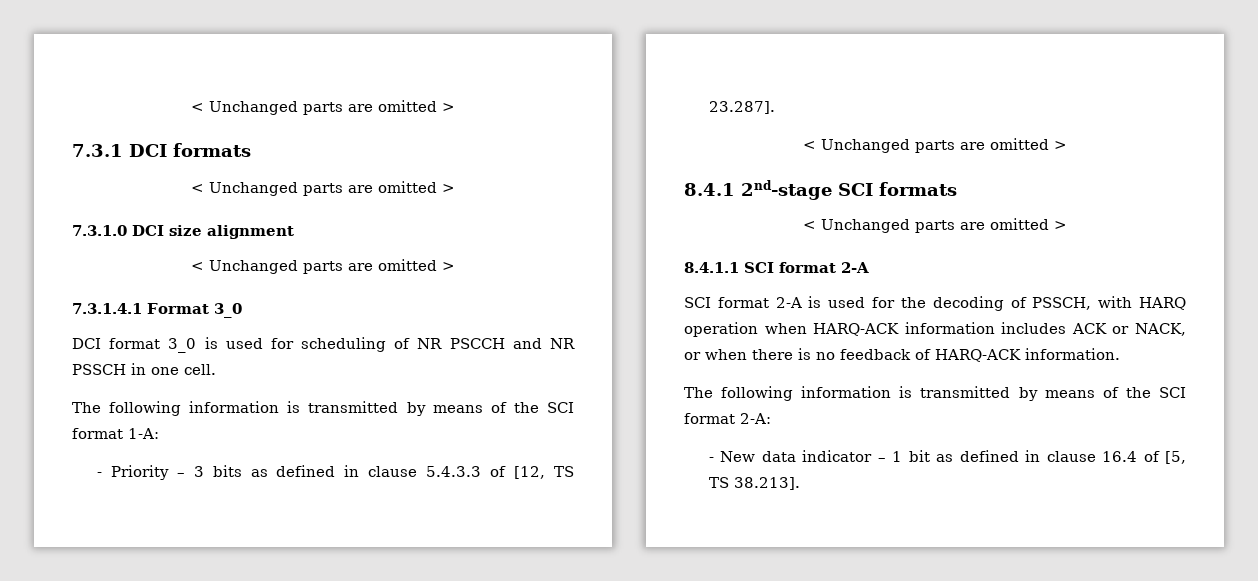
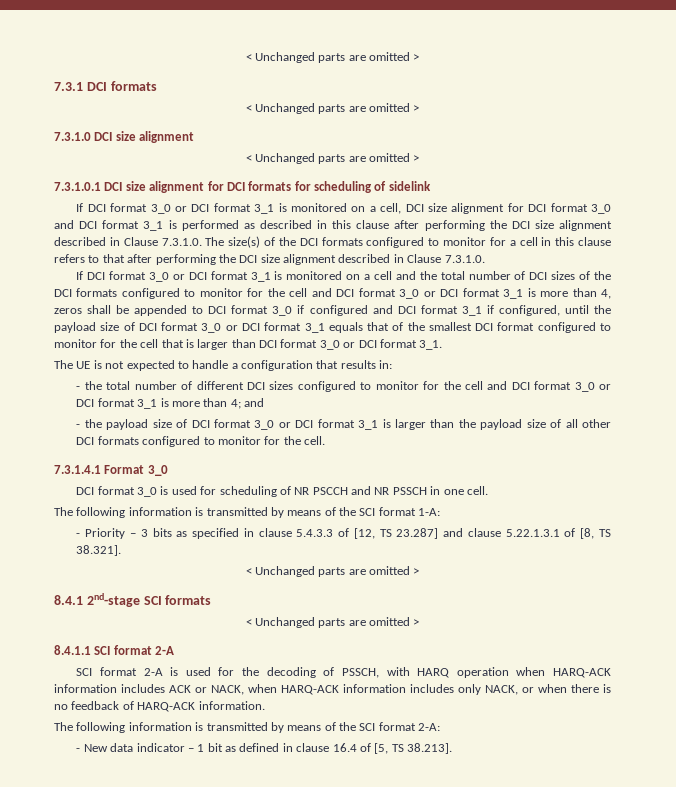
+ 7.3.1.0.1 DCI size alignment for DCI formats for scheduling of sidelink
+ If DCI format 3_0 or DCI format 3_1 is monitored on a cell, DCI size alignment for DCI format 3_0 and DCI format 3_1 is performed as described in this clause after performing the DCI size alignment described in Clause 7.3.1.0. The size(s) of the DCI formats configured to monitor for a cell in this clause refers to that after performing the DCI size alignment described in Clause 7.3.1.0.
+ If DCI format 3_0 or DCI format 3_1 is monitored on a cell and the total number of DCI sizes of the DCI formats configured to monitor for the cell and DCI format 3_0 or DCI format 3_1 is more than 4, zeros shall be appended to DCI format 3_0 if configured and DCI format 3_1 if configured, until the payload size of DCI format 3_0 or DCI format 3_1 equals that of the smallest DCI format configured to monitor for the cell that is larger than DCI format 3_0 or DCI format 3_1.
+ The UE is not expected to handle a configuration that results in:
+ - the total number of different DCI sizes configured to monitor for the cell and DCI format 3_0 or DCI format 3_1 is more than 4; and
+ - the payload size of DCI format 3_0 or DCI format 3_1 is larger than the payload size of all other DCI formats configured to monitor for the cell.
- - Priority – 3 bits as defined in clause 5.4.3.3 of [12, TS 23.287].
+ - Priority – 3 bits as specified in clause 5.4.3.3 of [12, TS 23.287] and clause 5.22.1.3.1 of [8, TS 38.321].
- SCI format 2-A is used for the decoding of PSSCH, with HARQ operation when HARQ-ACK information includes ACK or NACK, or when there is no feedback of HARQ-ACK information.
+ SCI format 2-A is used for the decoding of PSSCH, with HARQ operation when HARQ-ACK information includes ACK or NACK, when HARQ-ACK information includes only NACK, or when there is no feedback of HARQ-ACK information.

